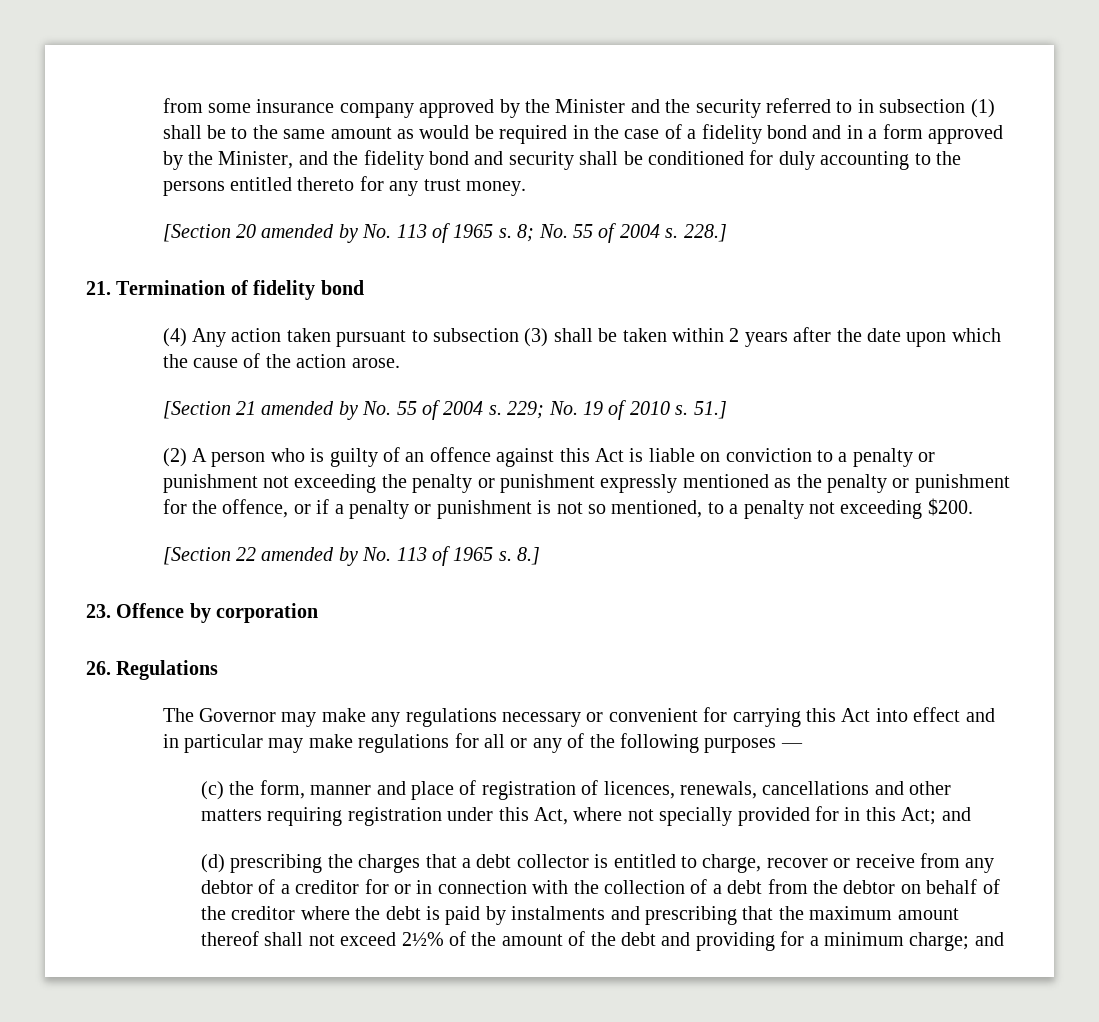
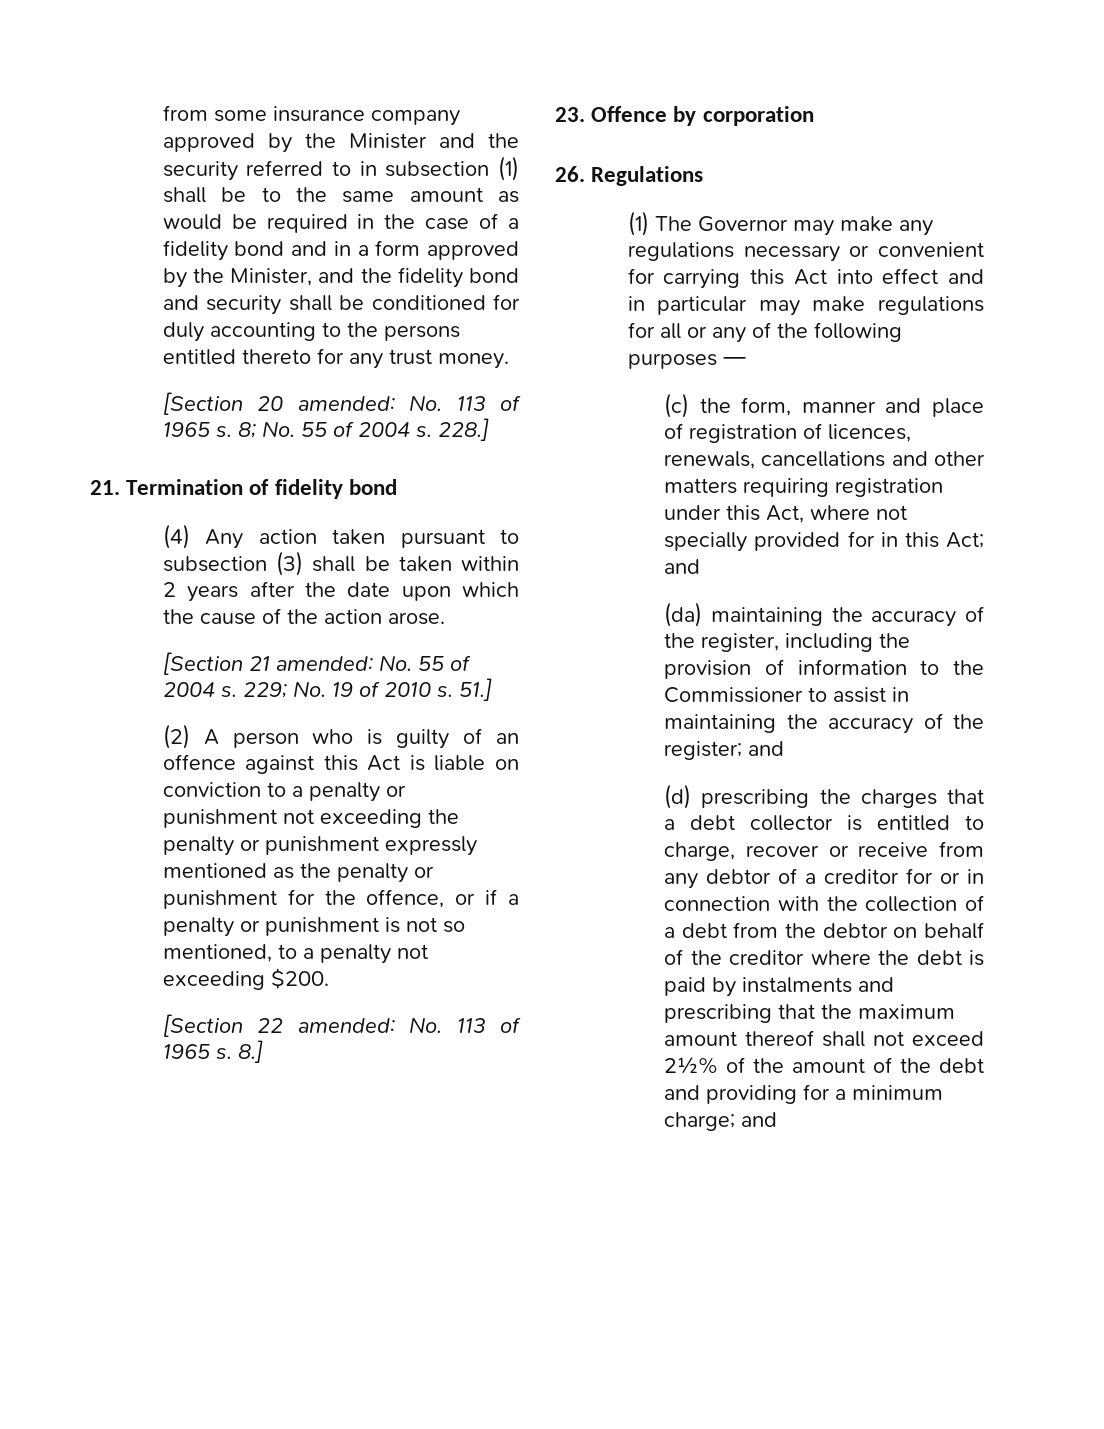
- [Section 20 amended by No. 113 of 1965 s.
+ [Section 20 amended: No. 113 of 1965 s.
- [Section 21 amended by No. 55 of 2004 s.
+ [Section 21 amended: No. 55 of 2004 s.
- [Section 22 amended by No. 113 of 1965 s.
+ [Section 22 amended: No. 113 of 1965 s.
- The Governor may make any regulations necessary or convenient for carrying this Act into effect and in particular may make regulations for all or any of the following purposes —
+ (1) The Governor may make any regulations necessary or convenient for carrying this Act into effect and in particular may make regulations for all or any of the following purposes —
+ (da) maintaining the accuracy of the register, including the provision of information to the Commissioner to assist in maintaining the accuracy of the register; and

